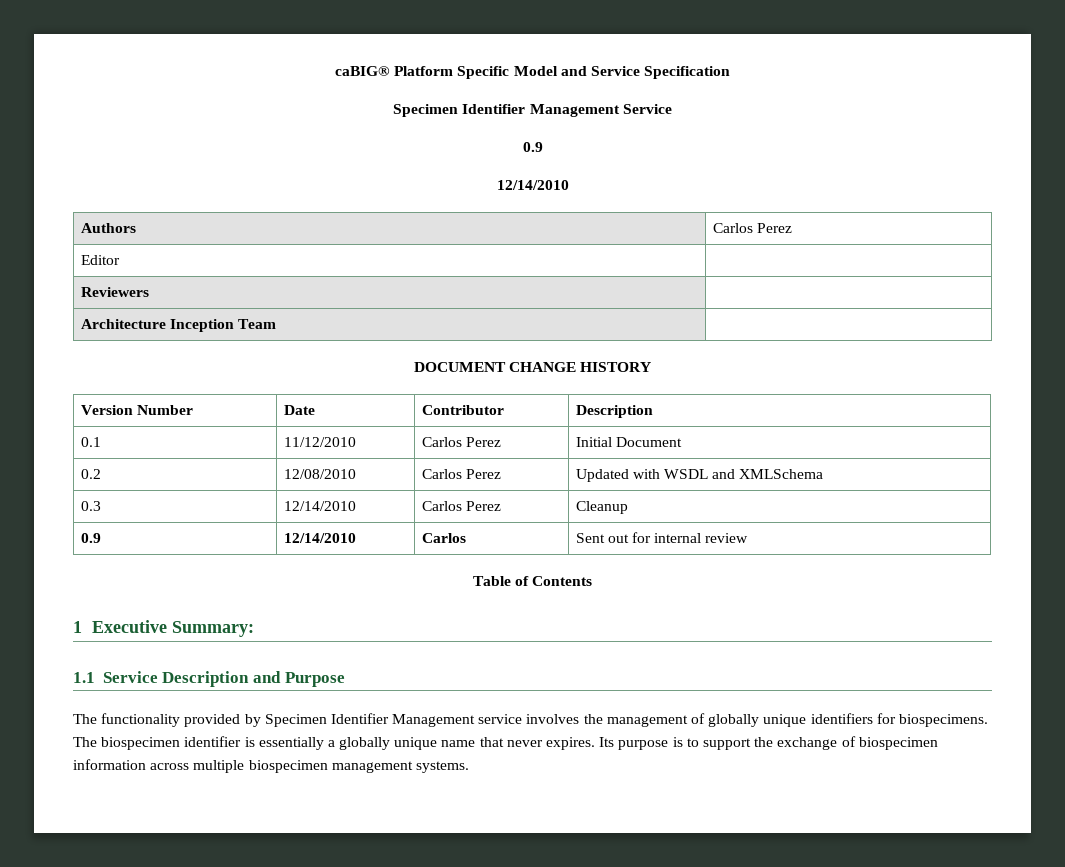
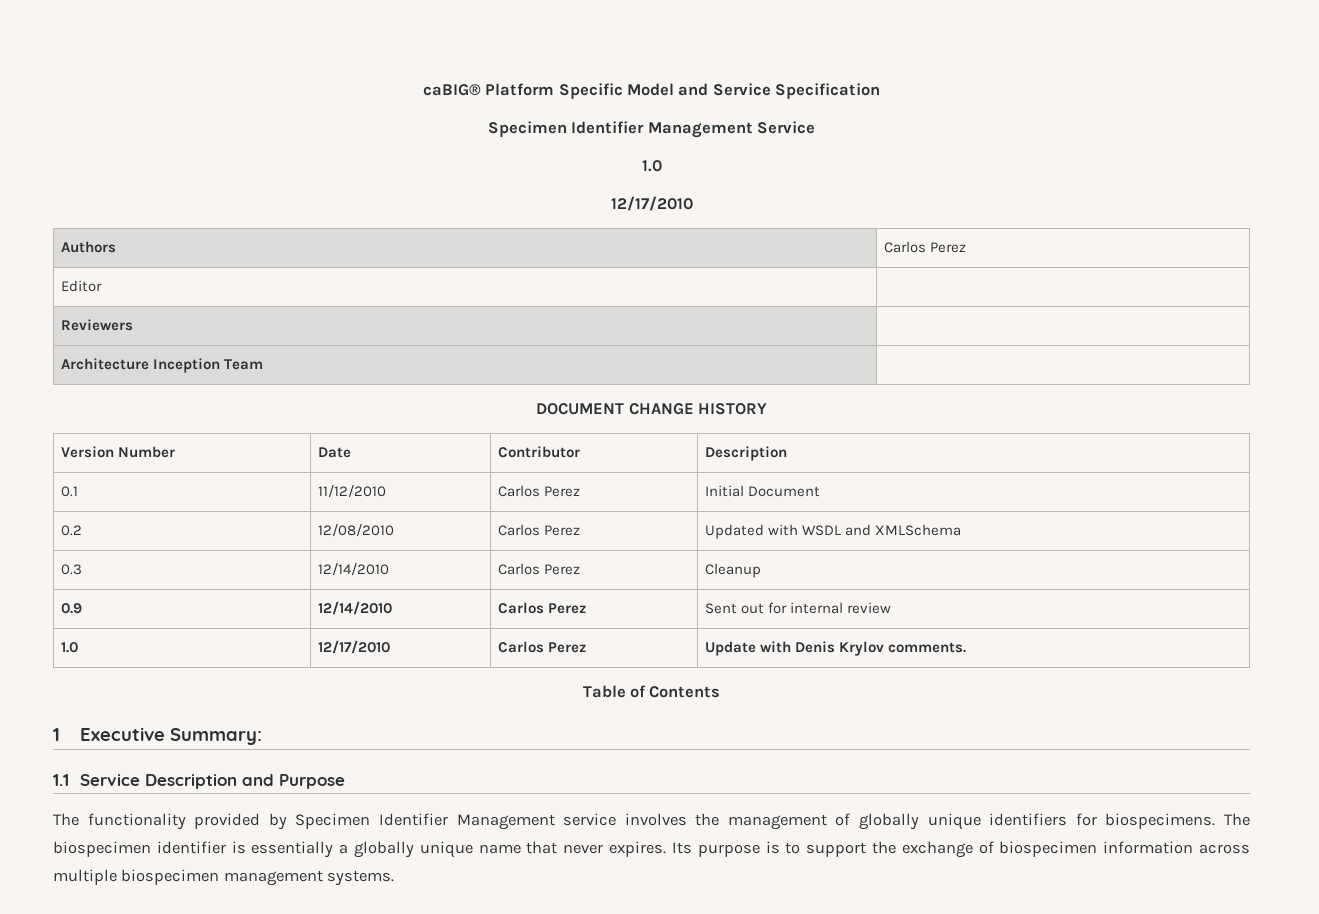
  Specimen Identifier Management Service
- 0.9
- 12/14/2010
+ 1.0
+ 12/17/2010
- 0.9 | 12/14/2010 | Carlos | Sent out for internal review
+ 0.9 | 12/14/2010 | Carlos Perez | Sent out for internal review
+ 1.0 | 12/17/2010 | Carlos Perez | Update with Denis Krylov comments.

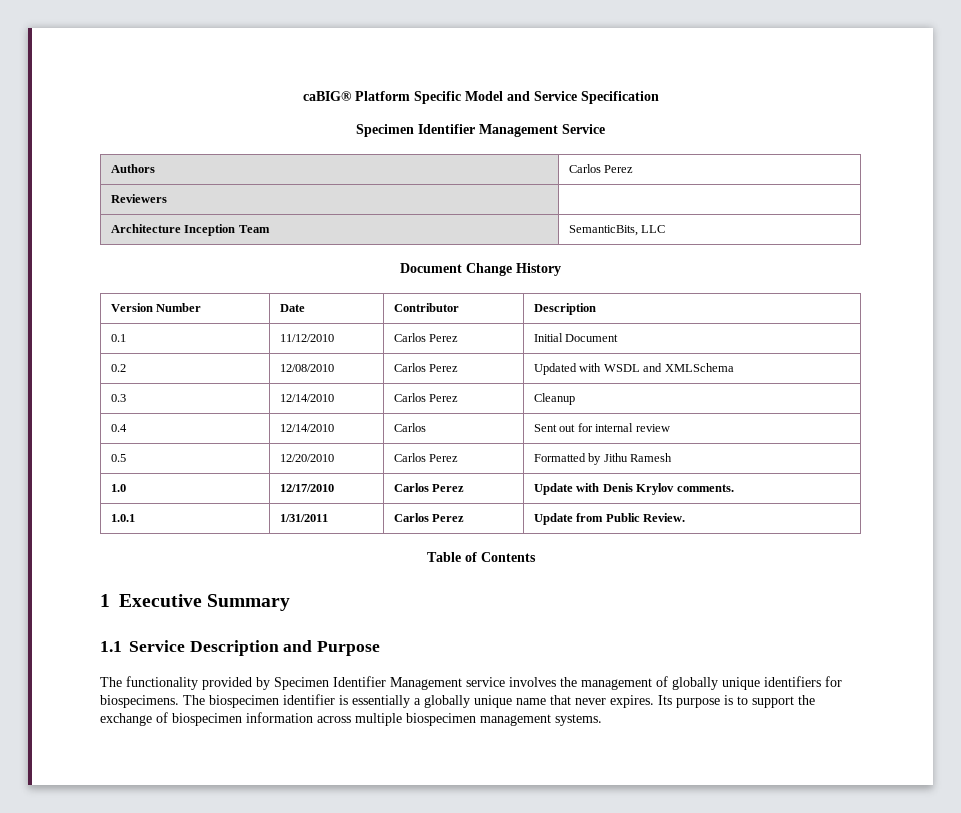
  Specimen Identifier Management Service
- 1.0
- 12/17/2010
- Editor |
- Architecture Inception Team |
- DOCUMENT CHANGE HISTORY
+ Architecture Inception Team | SemanticBits, LLC
+ Document Change History
- 0.9 | 12/14/2010 | Carlos Perez | Sent out for internal review
+ 0.4 | 12/14/2010 | Carlos | Sent out for internal review
+ 0.5 | 12/20/2010 | Carlos Perez | Formatted by Jithu Ramesh
+ 1.0.1 | 1/31/2011 | Carlos Perez | Update from Public Review.
- 1 Executive Summary:
+ 1 Executive Summary

